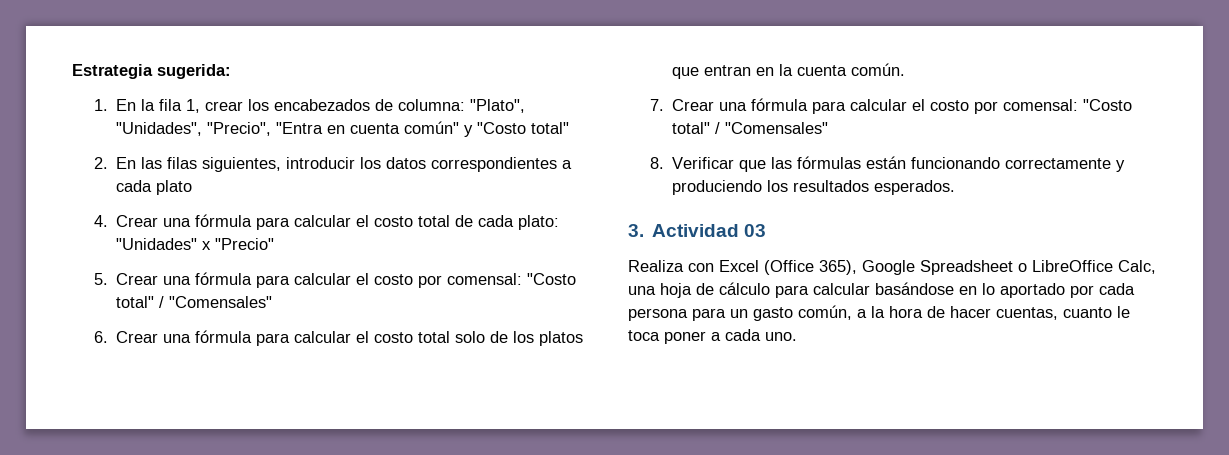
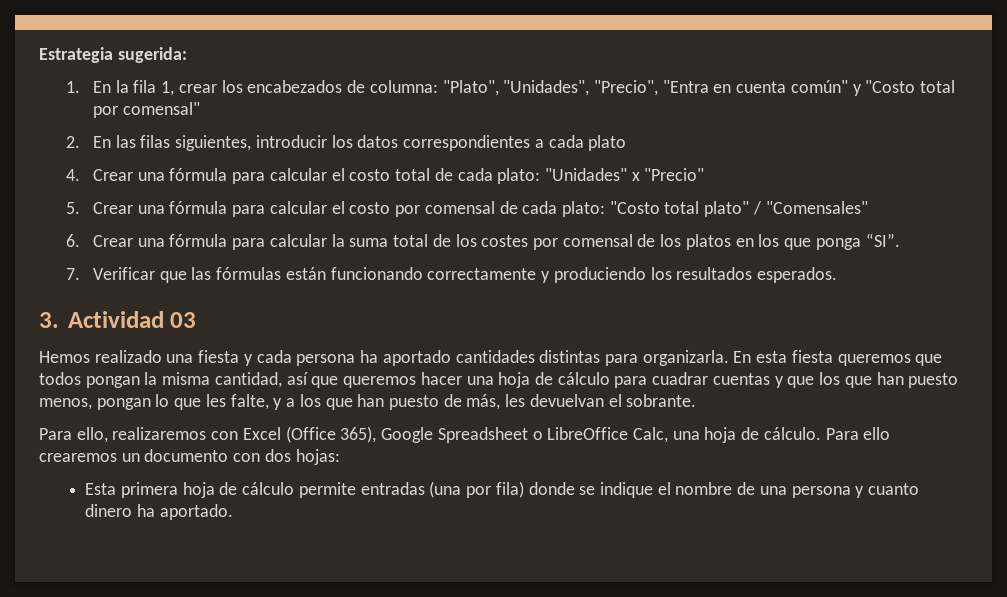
- 1. En la fila 1, crear los encabezados de columna: "Plato", "Unidades", "Precio", "Entra en cuenta común" y "Costo total"
+ 1. En la fila 1, crear los encabezados de columna: "Plato", "Unidades", "Precio", "Entra en cuenta común" y "Costo total por comensal"
- 5. Crear una fórmula para calcular el costo por comensal: "Costo total" / "Comensales"
+ 5. Crear una fórmula para calcular el costo por comensal de cada plato: "Costo total plato" / "Comensales"
- 6. Crear una fórmula para calcular el costo total solo de los platos que entran en la cuenta común.
- 7. Crear una fórmula para calcular el costo por comensal: "Costo total" / "Comensales"
- 8. Verificar que las fórmulas están funcionando correctamente y produciendo los resultados esperados.
+ 6. Crear una fórmula para calcular la suma total de los costes por comensal de los platos en los que ponga “SI”.
+ 7. Verificar que las fórmulas están funcionando correctamente y produciendo los resultados esperados.
- Realiza con Excel (Office 365), Google Spreadsheet o LibreOffice Calc, una hoja de cálculo para calcular basándose en lo aportado por cada persona para un gasto común, a la hora de hacer cuentas, cuanto le toca poner a cada uno.
+ Hemos realizado una fiesta y cada persona ha aportado cantidades distintas para organizarla. En esta fiesta queremos que todos pongan la misma cantidad, así que queremos hacer una hoja de cálculo para cuadrar cuentas y que los que han puesto menos, pongan lo que les falte, y a los que han puesto de más, les devuelvan el sobrante.
+ Para ello, realizaremos con Excel (Office 365), Google Spreadsheet o LibreOffice Calc, una hoja de cálculo. Para ello crearemos un documento con dos hojas:
+ Esta primera hoja de cálculo permite entradas (una por fila) donde se indique el nombre de una persona y cuanto dinero ha aportado.

